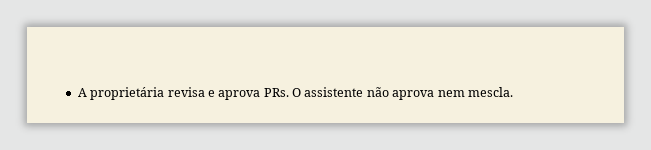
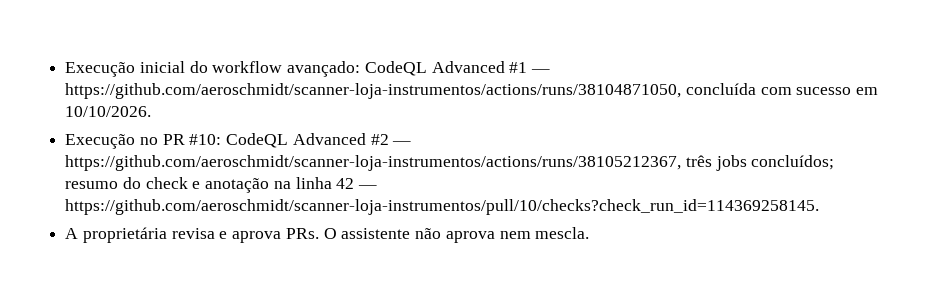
+ Execução inicial do workflow avançado: CodeQL Advanced #1 — https://github.com/aeroschmidt/scanner-loja-instrumentos/actions/runs/38104871050, concluída com sucesso em 10/10/2026.
+ Execução no PR #10: CodeQL Advanced #2 — https://github.com/aeroschmidt/scanner-loja-instrumentos/actions/runs/38105212367, três jobs concluídos; resumo do check e anotação na linha 42 — https://github.com/aeroschmidt/scanner-loja-instrumentos/pull/10/checks?check_run_id=114369258145.

